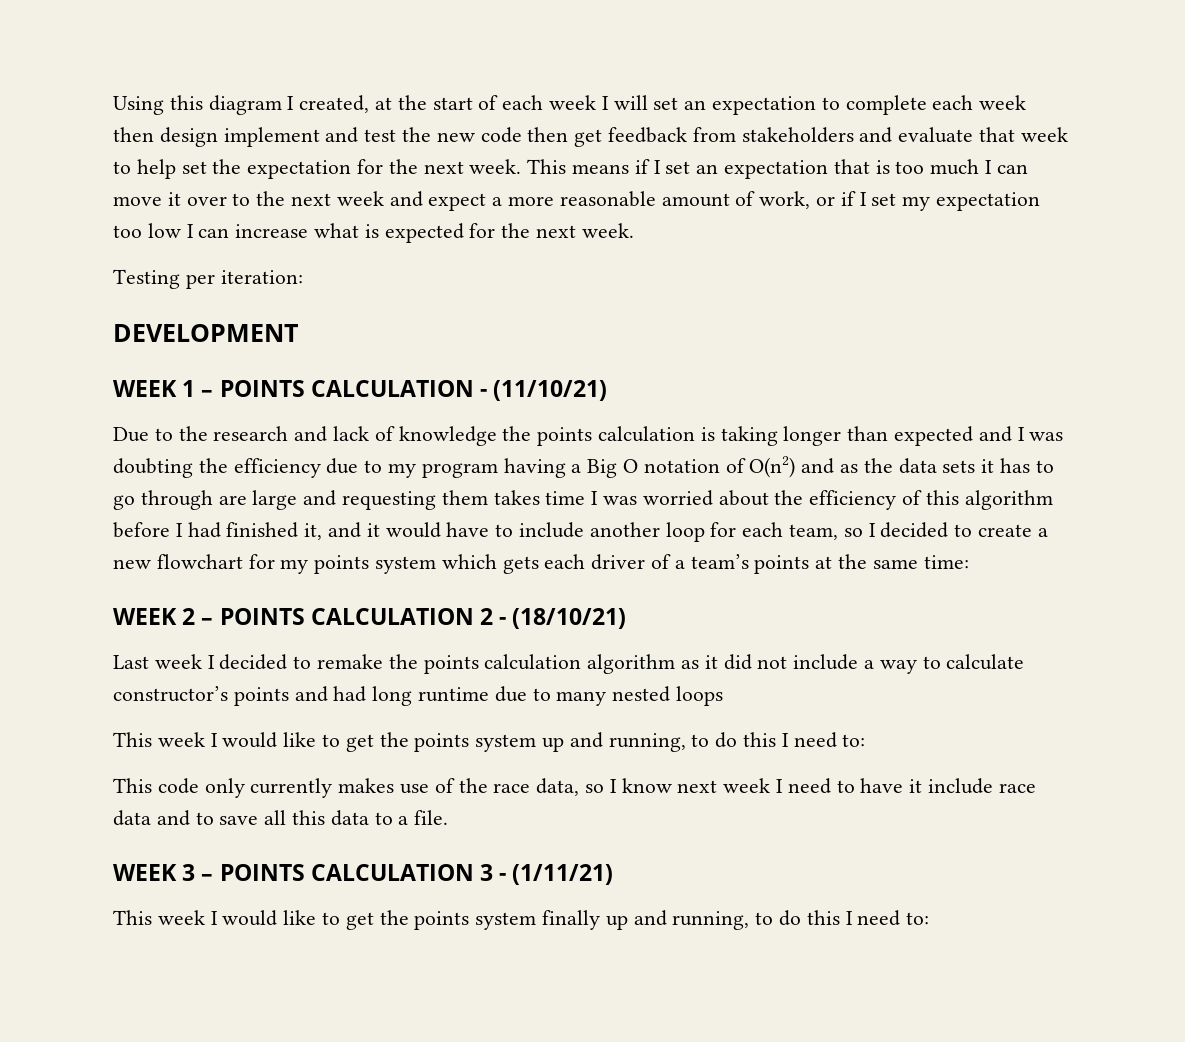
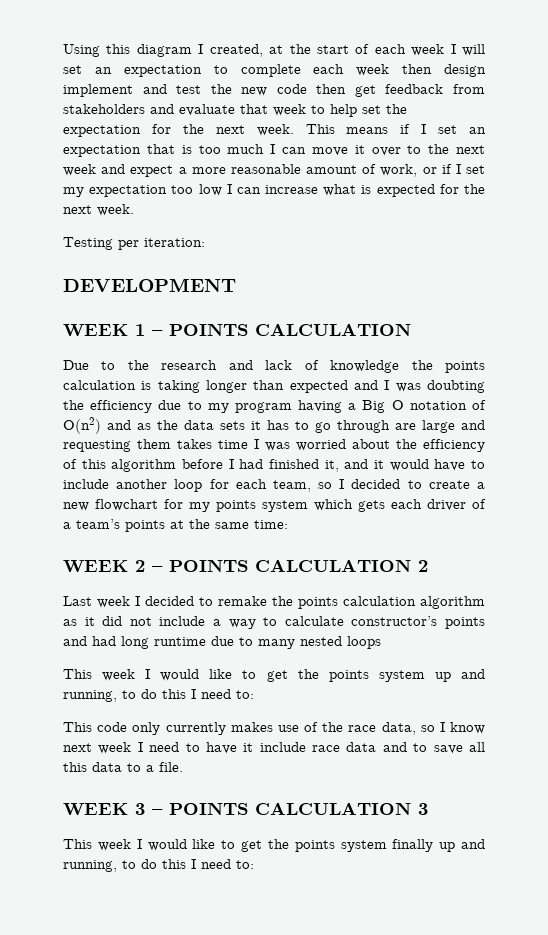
- WEEK 1 – POINTS CALCULATION - (11/10/21)
+ WEEK 1 – POINTS CALCULATION
- WEEK 2 – POINTS CALCULATION 2 - (18/10/21)
+ WEEK 2 – POINTS CALCULATION 2
- WEEK 3 – POINTS CALCULATION 3 - (1/11/21)
+ WEEK 3 – POINTS CALCULATION 3

